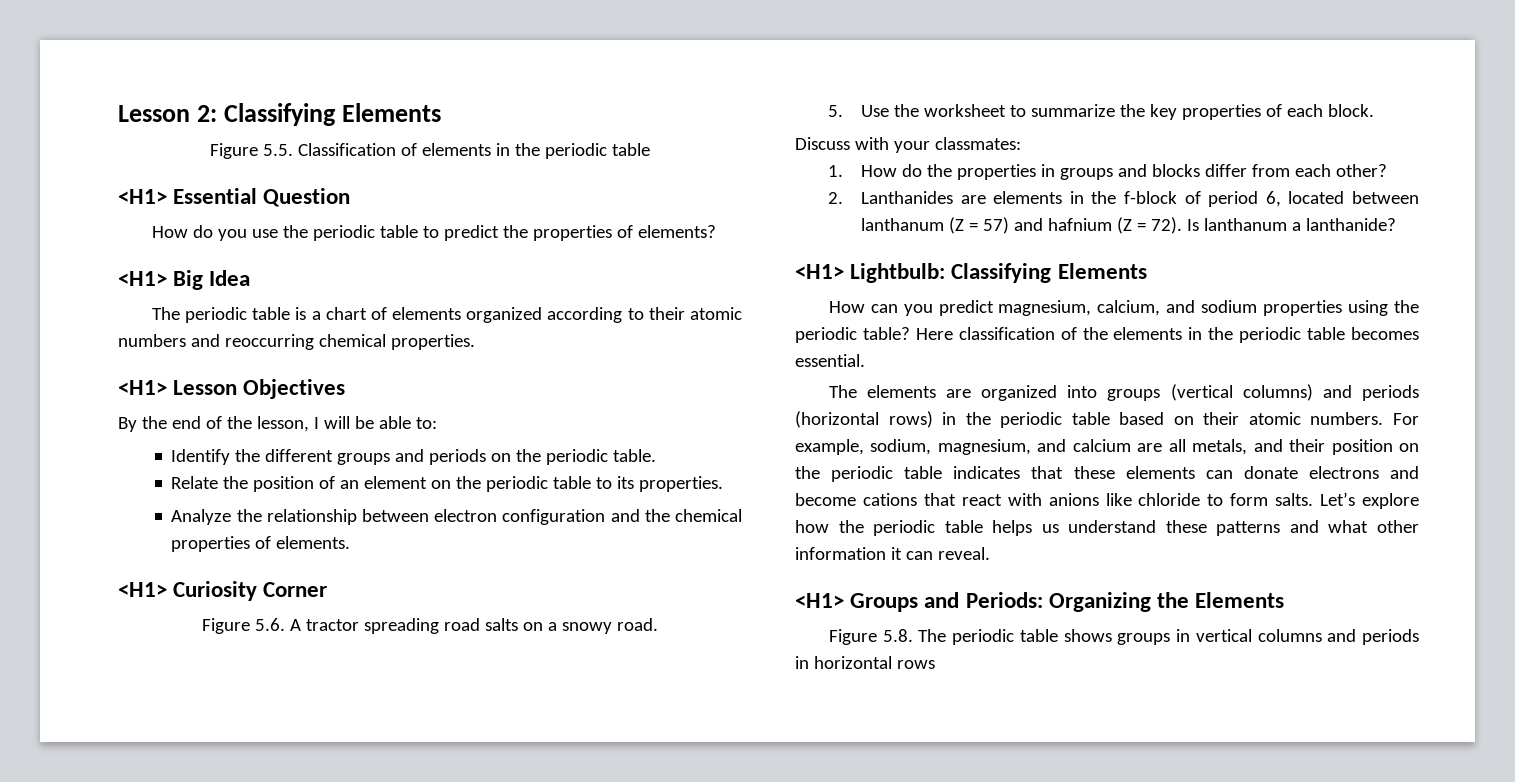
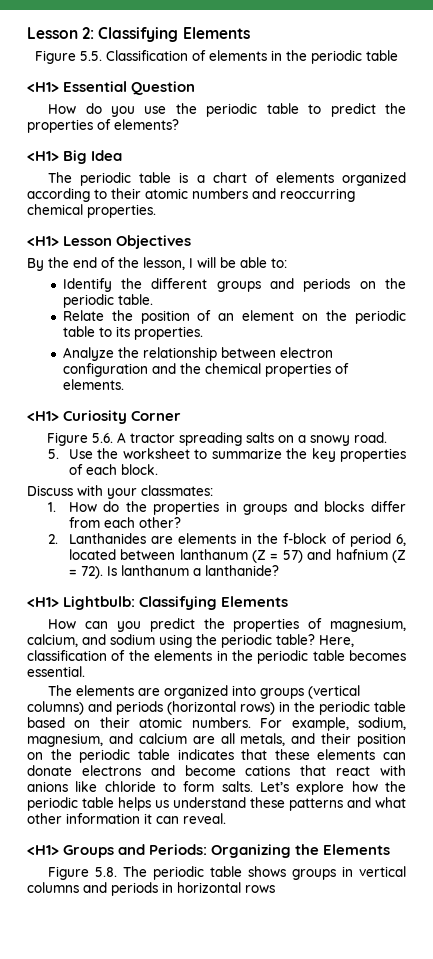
- Figure 5.6. A tractor spreading road salts on a snowy road.
+ Figure 5.6. A tractor spreading salts on a snowy road.
- How can you predict magnesium, calcium, and sodium properties using the periodic table?
+ How can you predict the properties of magnesium, calcium, and sodium using the periodic table?
- Here classification of the elements in the periodic table becomes essential.
+ Here, classification of the elements in the periodic table becomes essential.

